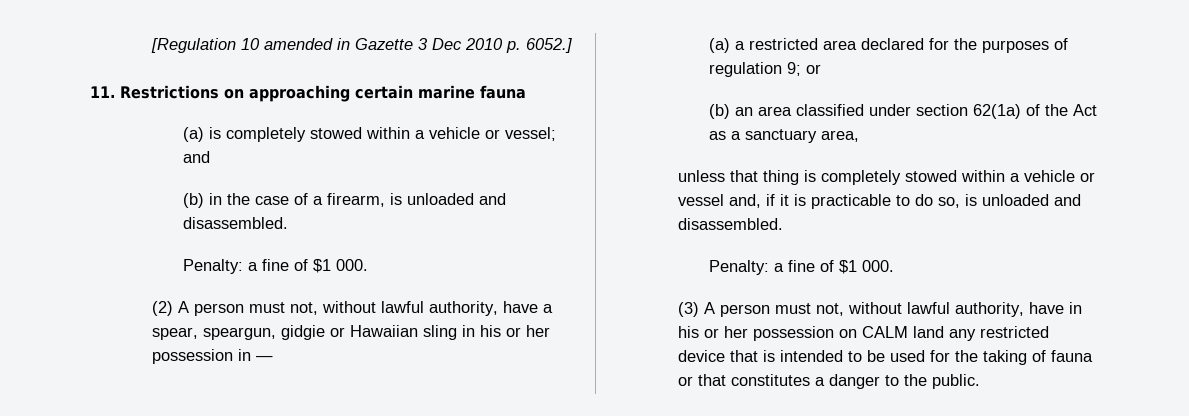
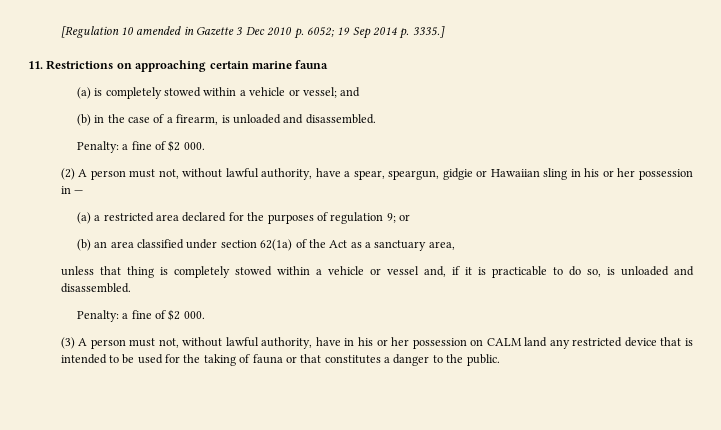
- [Regulation 10 amended in Gazette 3 Dec 2010 p. 6052.]
+ [Regulation 10 amended in Gazette 3 Dec 2010 p. 6052; 19 Sep 2014 p. 3335.]
  (b) in the case of a firearm, is unloaded and disassembled.
- Penalty: a fine of $1 000.
+ Penalty: a fine of $2 000.
  unless that thing is completely stowed within a vehicle or vessel and, if it is practicable to do so, is unloaded and disassembled.
- Penalty: a fine of $1 000.
+ Penalty: a fine of $2 000.

